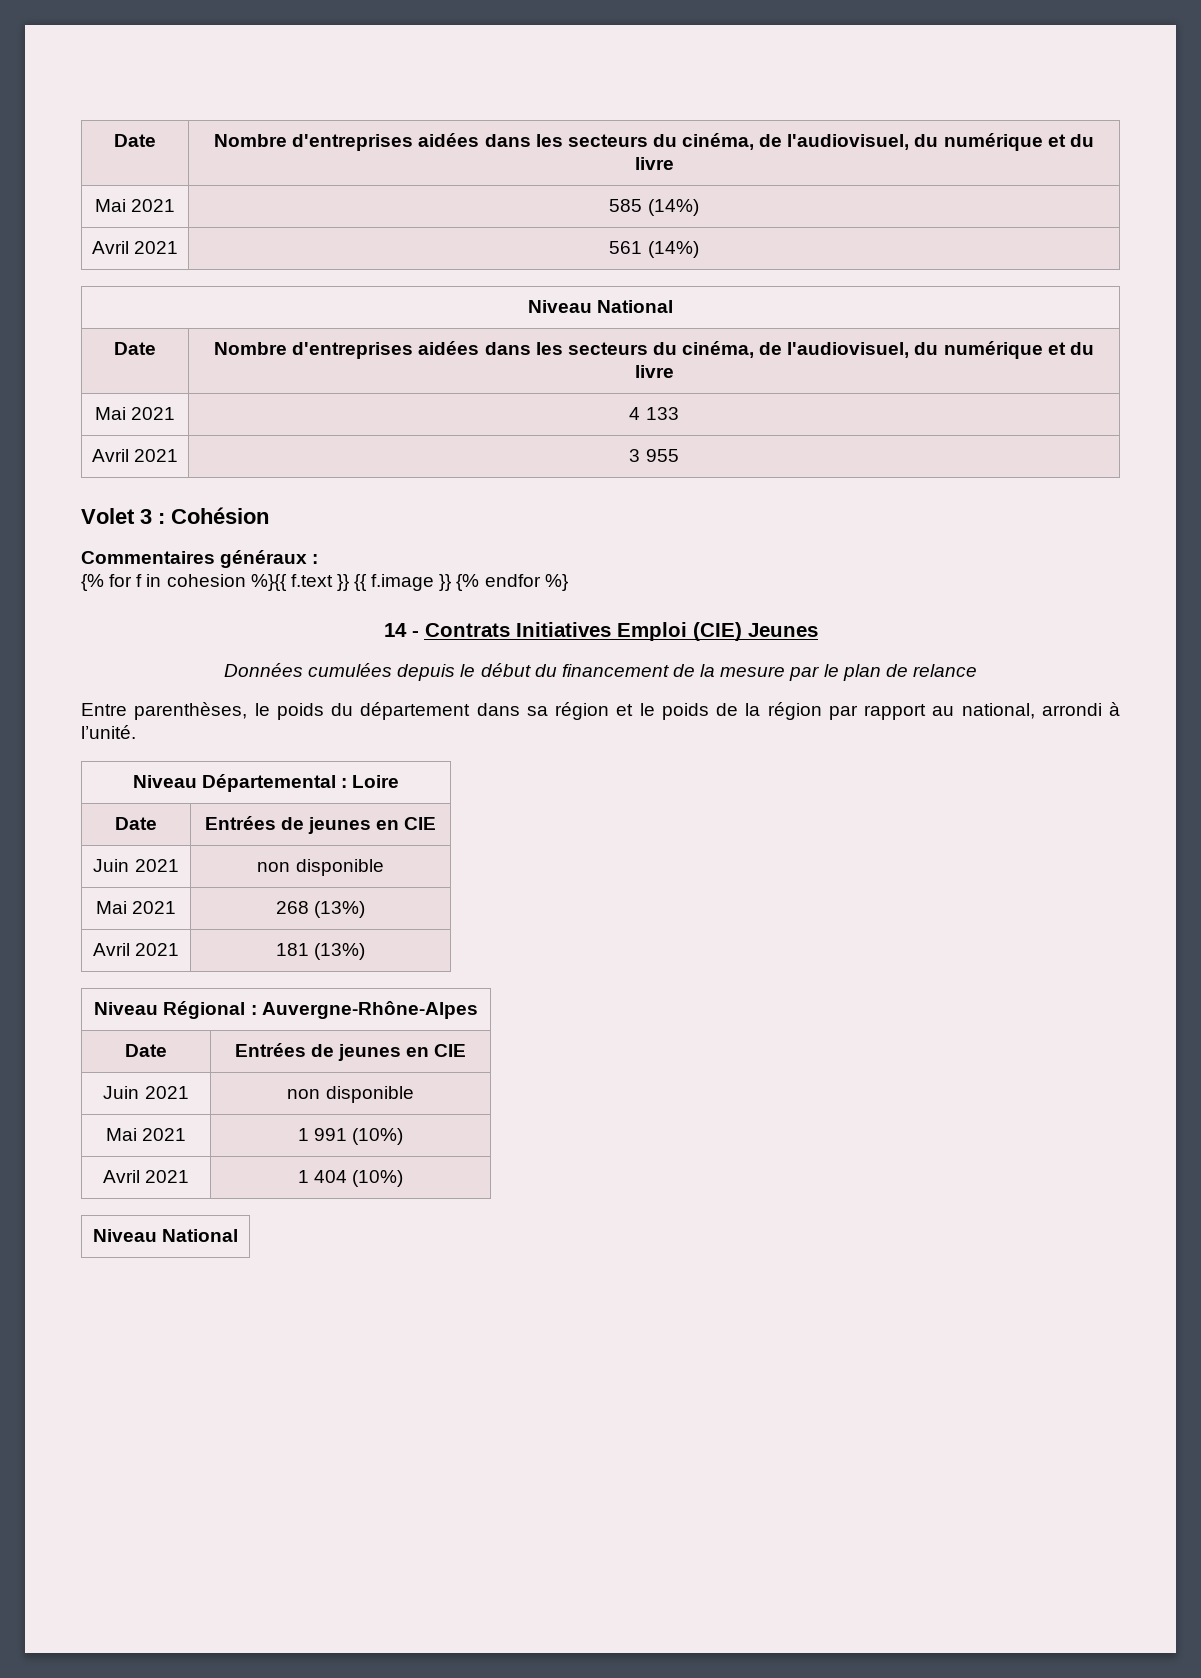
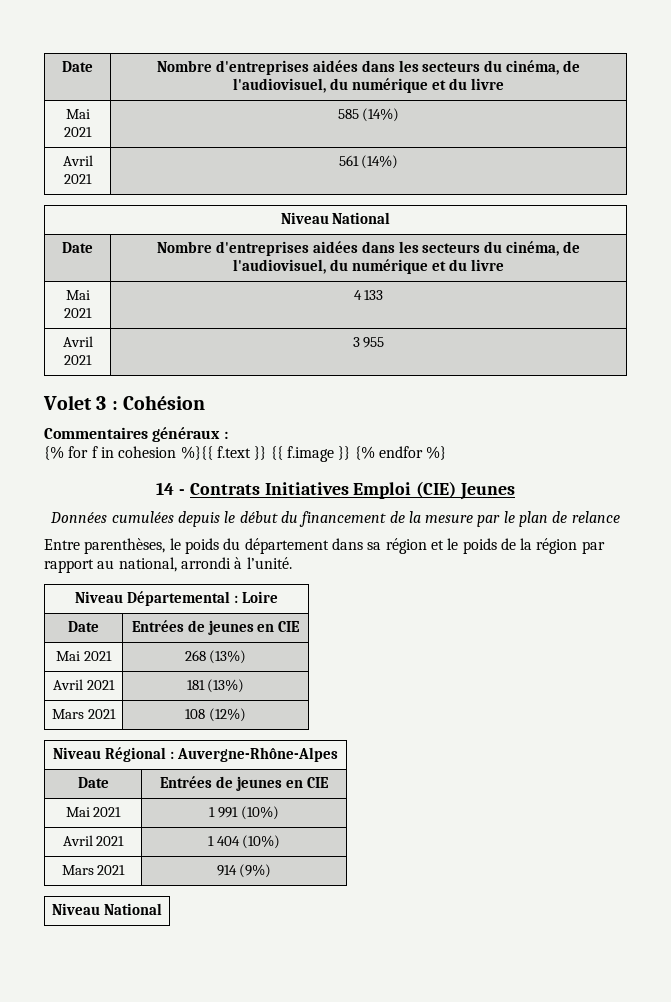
  Niveau Départemental : Loire
  Date | Entrées de jeunes en CIE
- Juin 2021 | non disponible
+ Mars 2021 | 108 (12%)
  Niveau Régional : Auvergne-Rhône-Alpes
  Date | Entrées de jeunes en CIE
- Juin 2021 | non disponible
+ Mars 2021 | 914 (9%)

